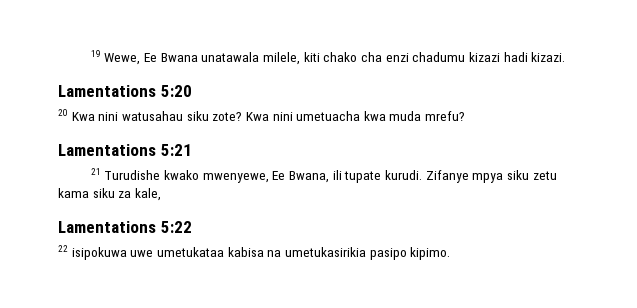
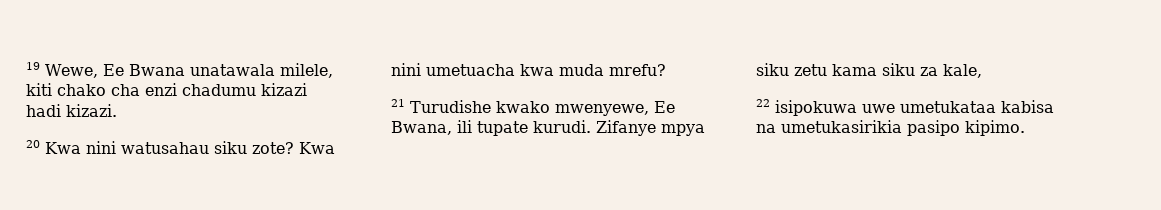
- Lamentations 5:20
- Lamentations 5:21
- Lamentations 5:22

